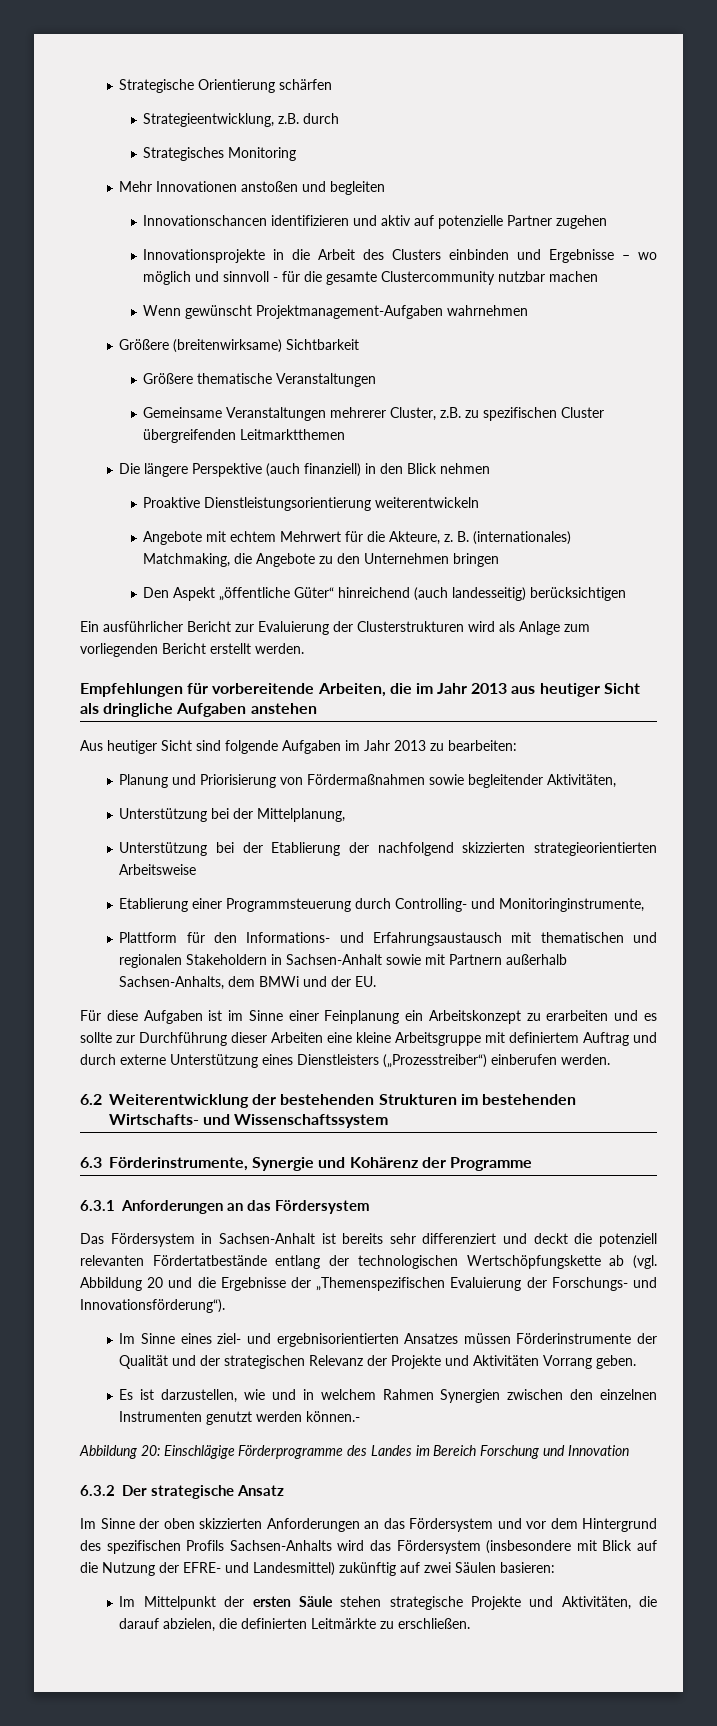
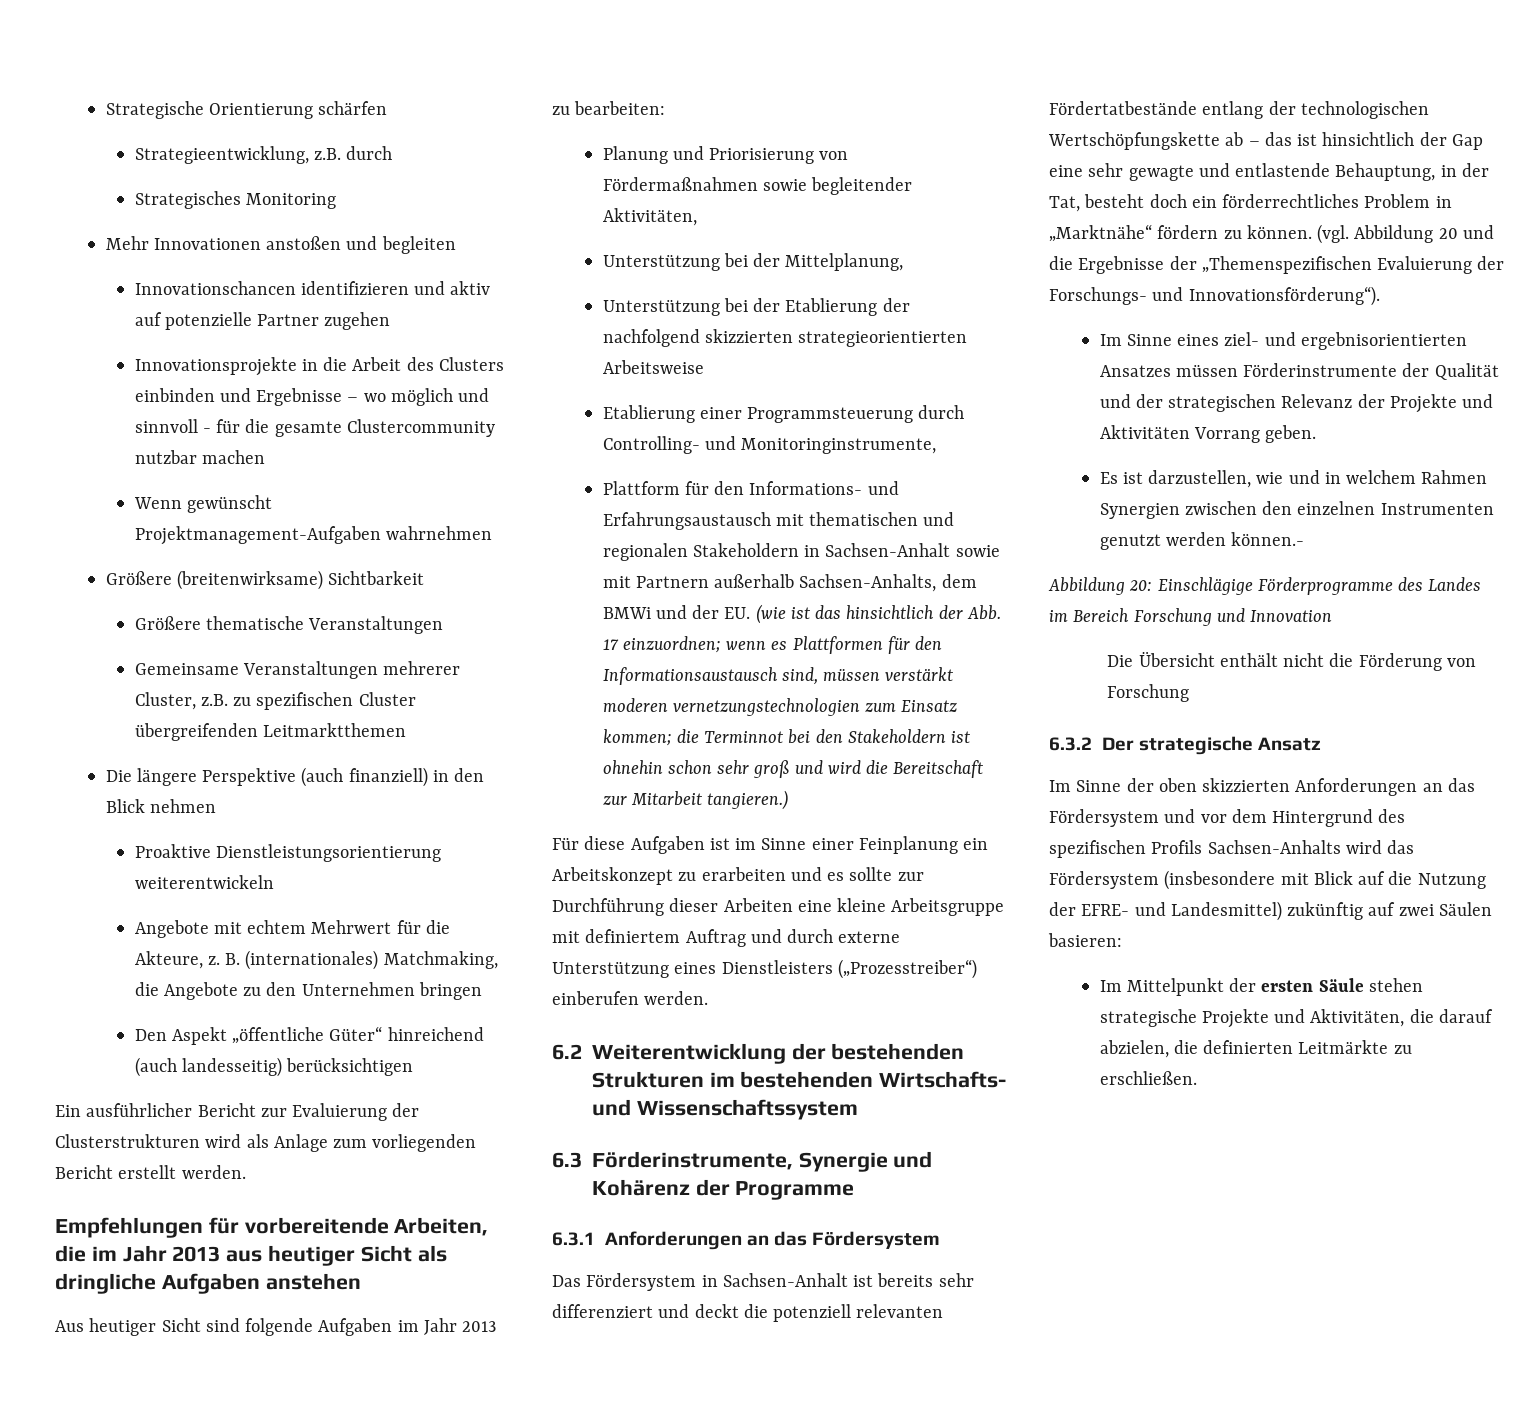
- Plattform für den Informations- und Erfahrungsaustausch mit thematischen und regionalen Stakeholdern in Sachsen-Anhalt sowie mit Partnern außerhalb Sachsen-Anhalts, dem BMWi und der EU.
+ Plattform für den Informations- und Erfahrungsaustausch mit thematischen und regionalen Stakeholdern in Sachsen-Anhalt sowie mit Partnern außerhalb Sachsen-Anhalts, dem BMWi und der EU. (wie ist das hinsichtlich der Abb. 17 einzuordnen; wenn es Plattformen für den Informationsaustausch sind, müssen verstärkt moderen vernetzungstechnologien zum Einsatz kommen; die Terminnot bei den Stakeholdern ist ohnehin schon sehr groß und wird die Bereitschaft zur Mitarbeit tangieren.)
- Das Fördersystem in Sachsen-Anhalt ist bereits sehr differenziert und deckt die potenziell relevanten Fördertatbestände entlang der technologischen Wertschöpfungskette ab (vgl. Abbildung 20 und die Ergebnisse der „Themenspezifischen Evaluierung der Forschungs- und Innovationsförderung“).
+ Das Fördersystem in Sachsen-Anhalt ist bereits sehr differenziert und deckt die potenziell relevanten Fördertatbestände entlang der technologischen Wertschöpfungskette ab – das ist hinsichtlich der Gap eine sehr gewagte und entlastende Behauptung, in der Tat, besteht doch ein förderrechtliches Problem in „Marktnähe“ fördern zu können. (vgl. Abbildung 20 und die Ergebnisse der „Themenspezifischen Evaluierung der Forschungs- und Innovationsförderung“).
+ Die Übersicht enthält nicht die Förderung von Forschung

